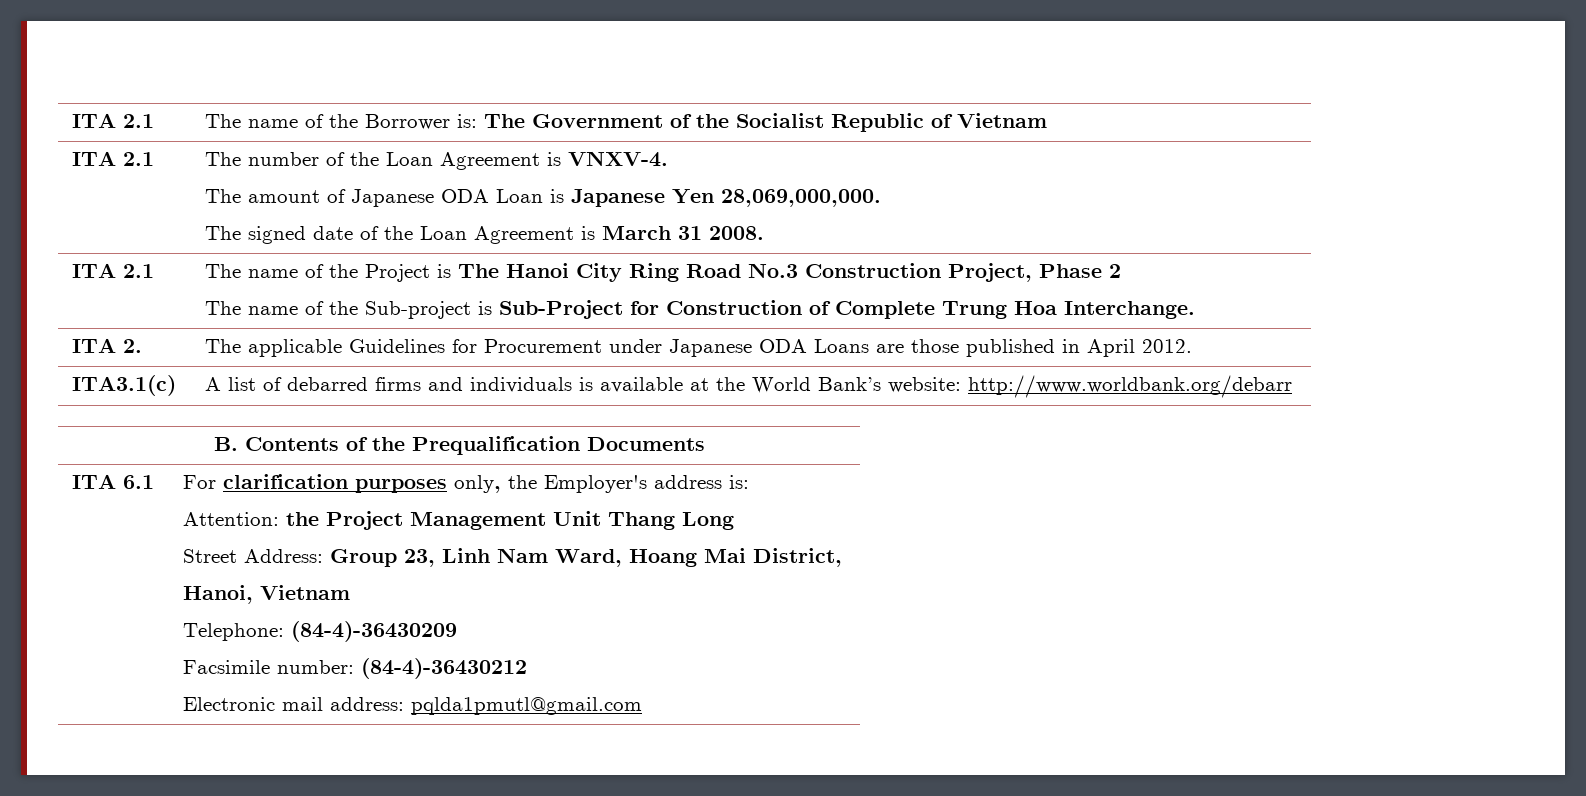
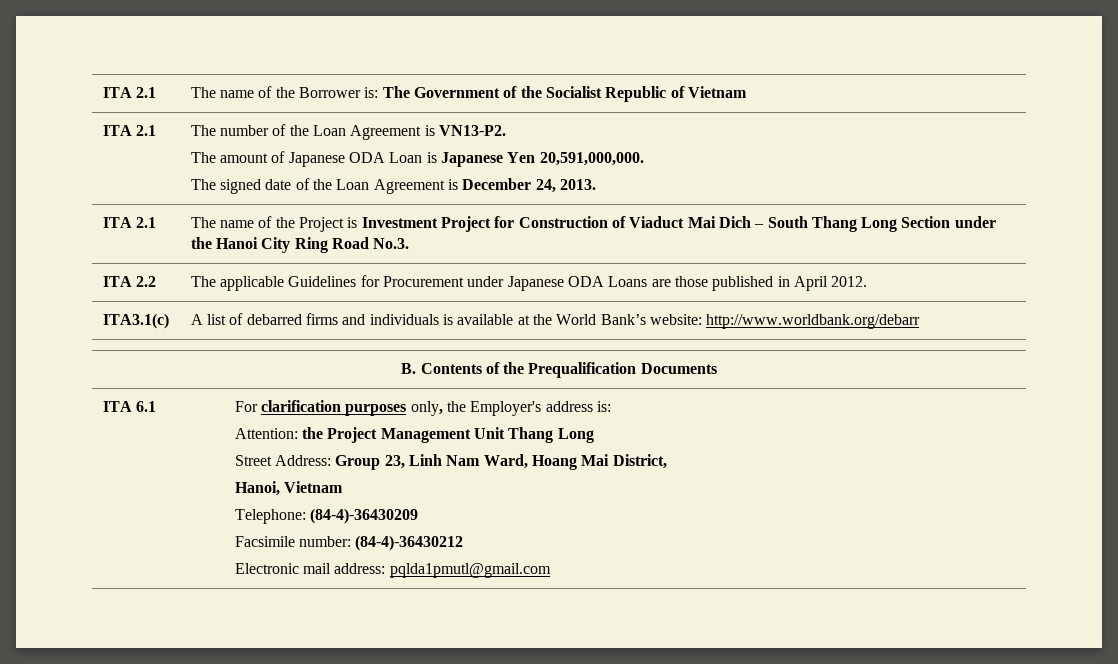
- ITA 2.1 | The number of the Loan Agreement is VNXV-4.
- The amount of Japanese ODA Loan is Japanese Yen 28,069,000,000.
- The signed date of the Loan Agreement is March 31 2008.
+ ITA 2.1 | The number of the Loan Agreement is VN13-P2.
+ The amount of Japanese ODA Loan is Japanese Yen 20,591,000,000.
+ The signed date of the Loan Agreement is December 24, 2013.
- ITA 2.1 | The name of the Project is The Hanoi City Ring Road No.3 Construction Project, Phase 2
- The name of the Sub-project is Sub-Project for Construction of Complete Trung Hoa Interchange.
- ITA 2. | The applicable Guidelines for Procurement under Japanese ODA Loans are those published in April 2012.
+ ITA 2.1 | The name of the Project is Investment Project for Construction of Viaduct Mai Dich – South Thang Long Section under the Hanoi City Ring Road No.3.
+ ITA 2.2 | The applicable Guidelines for Procurement under Japanese ODA Loans are those published in April 2012.

